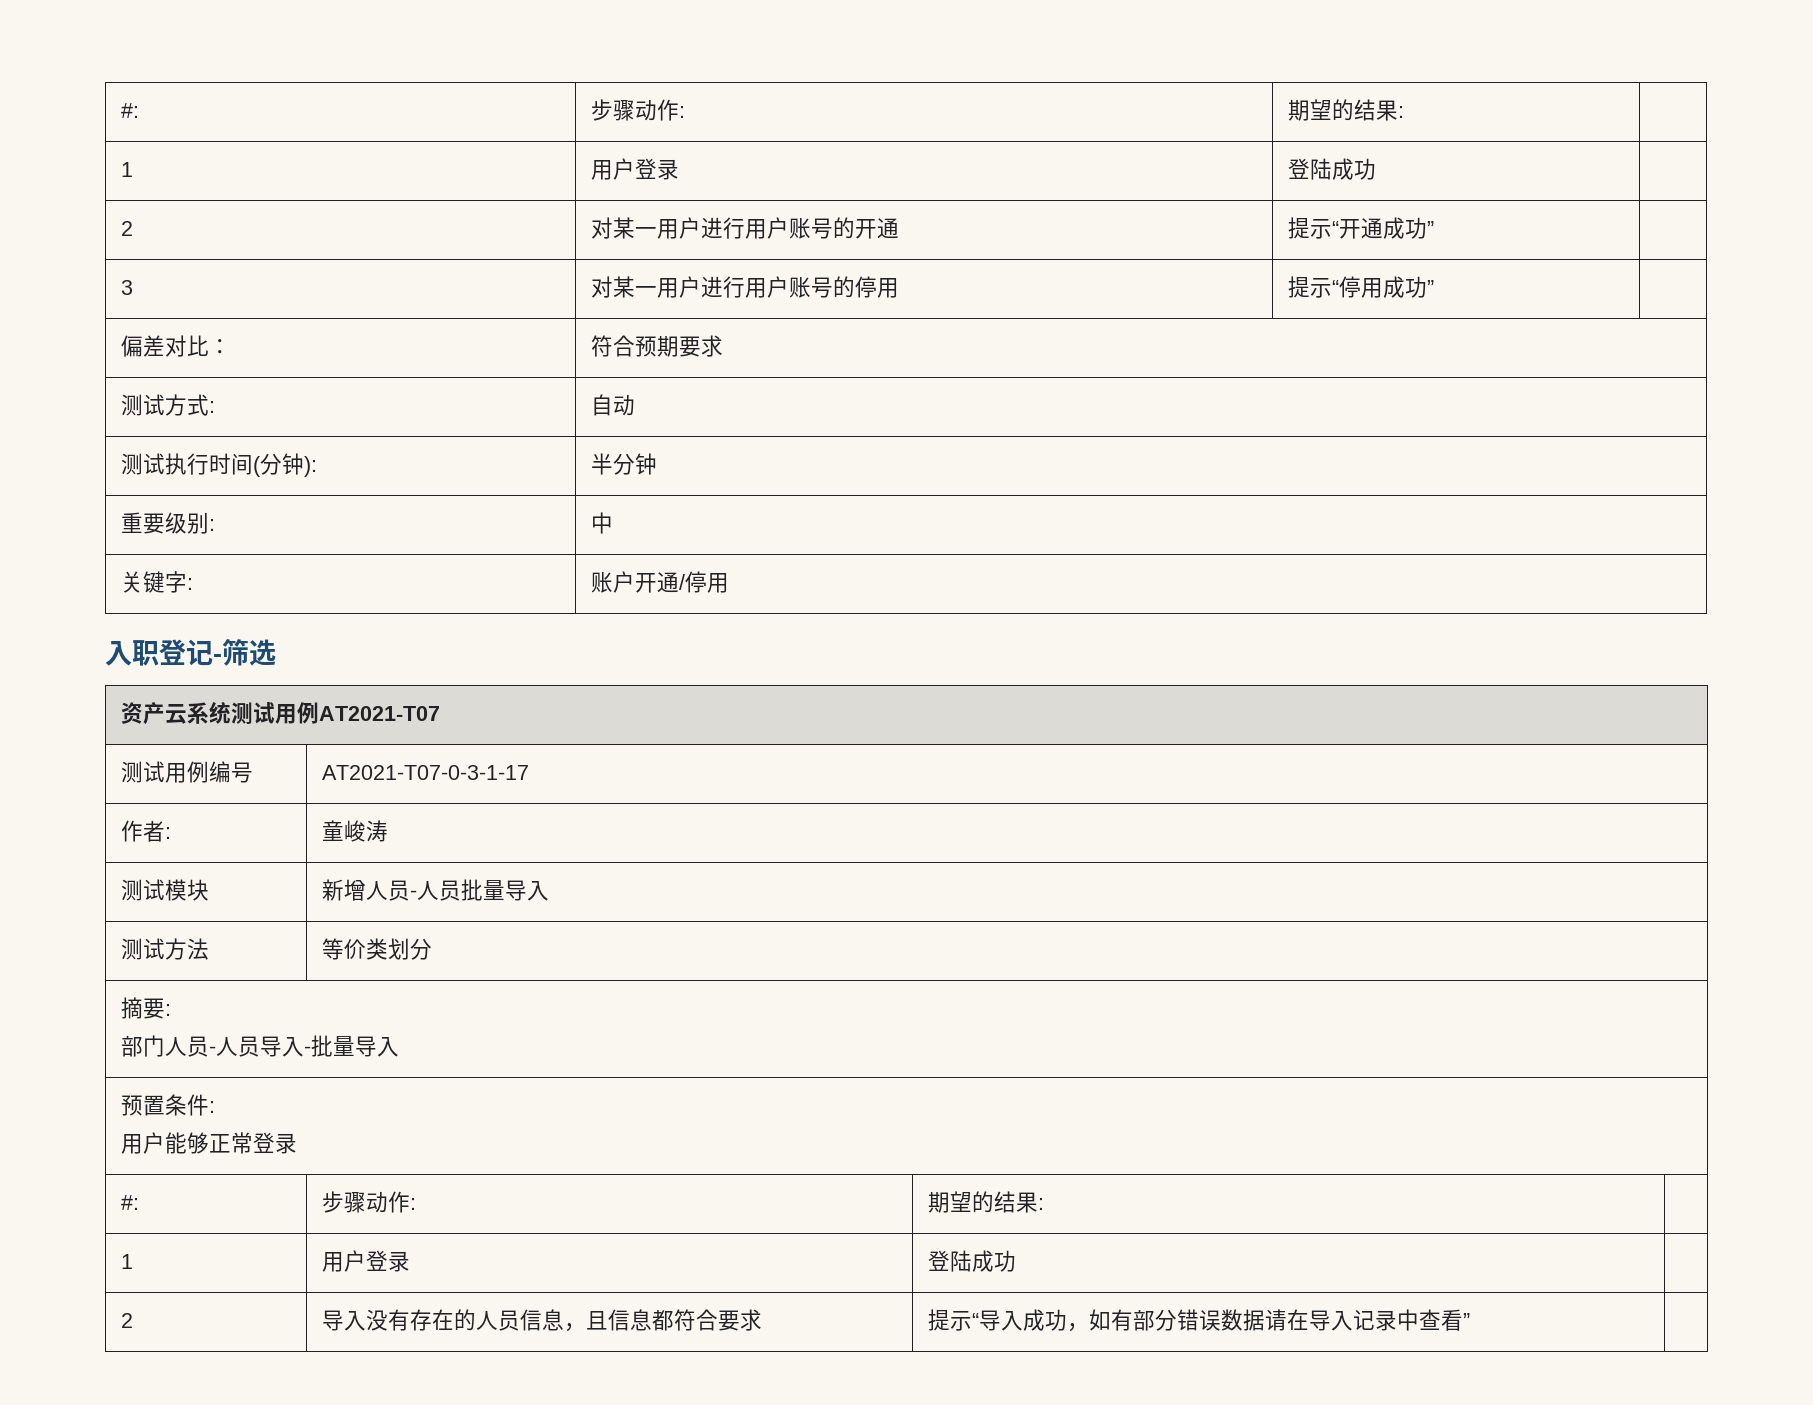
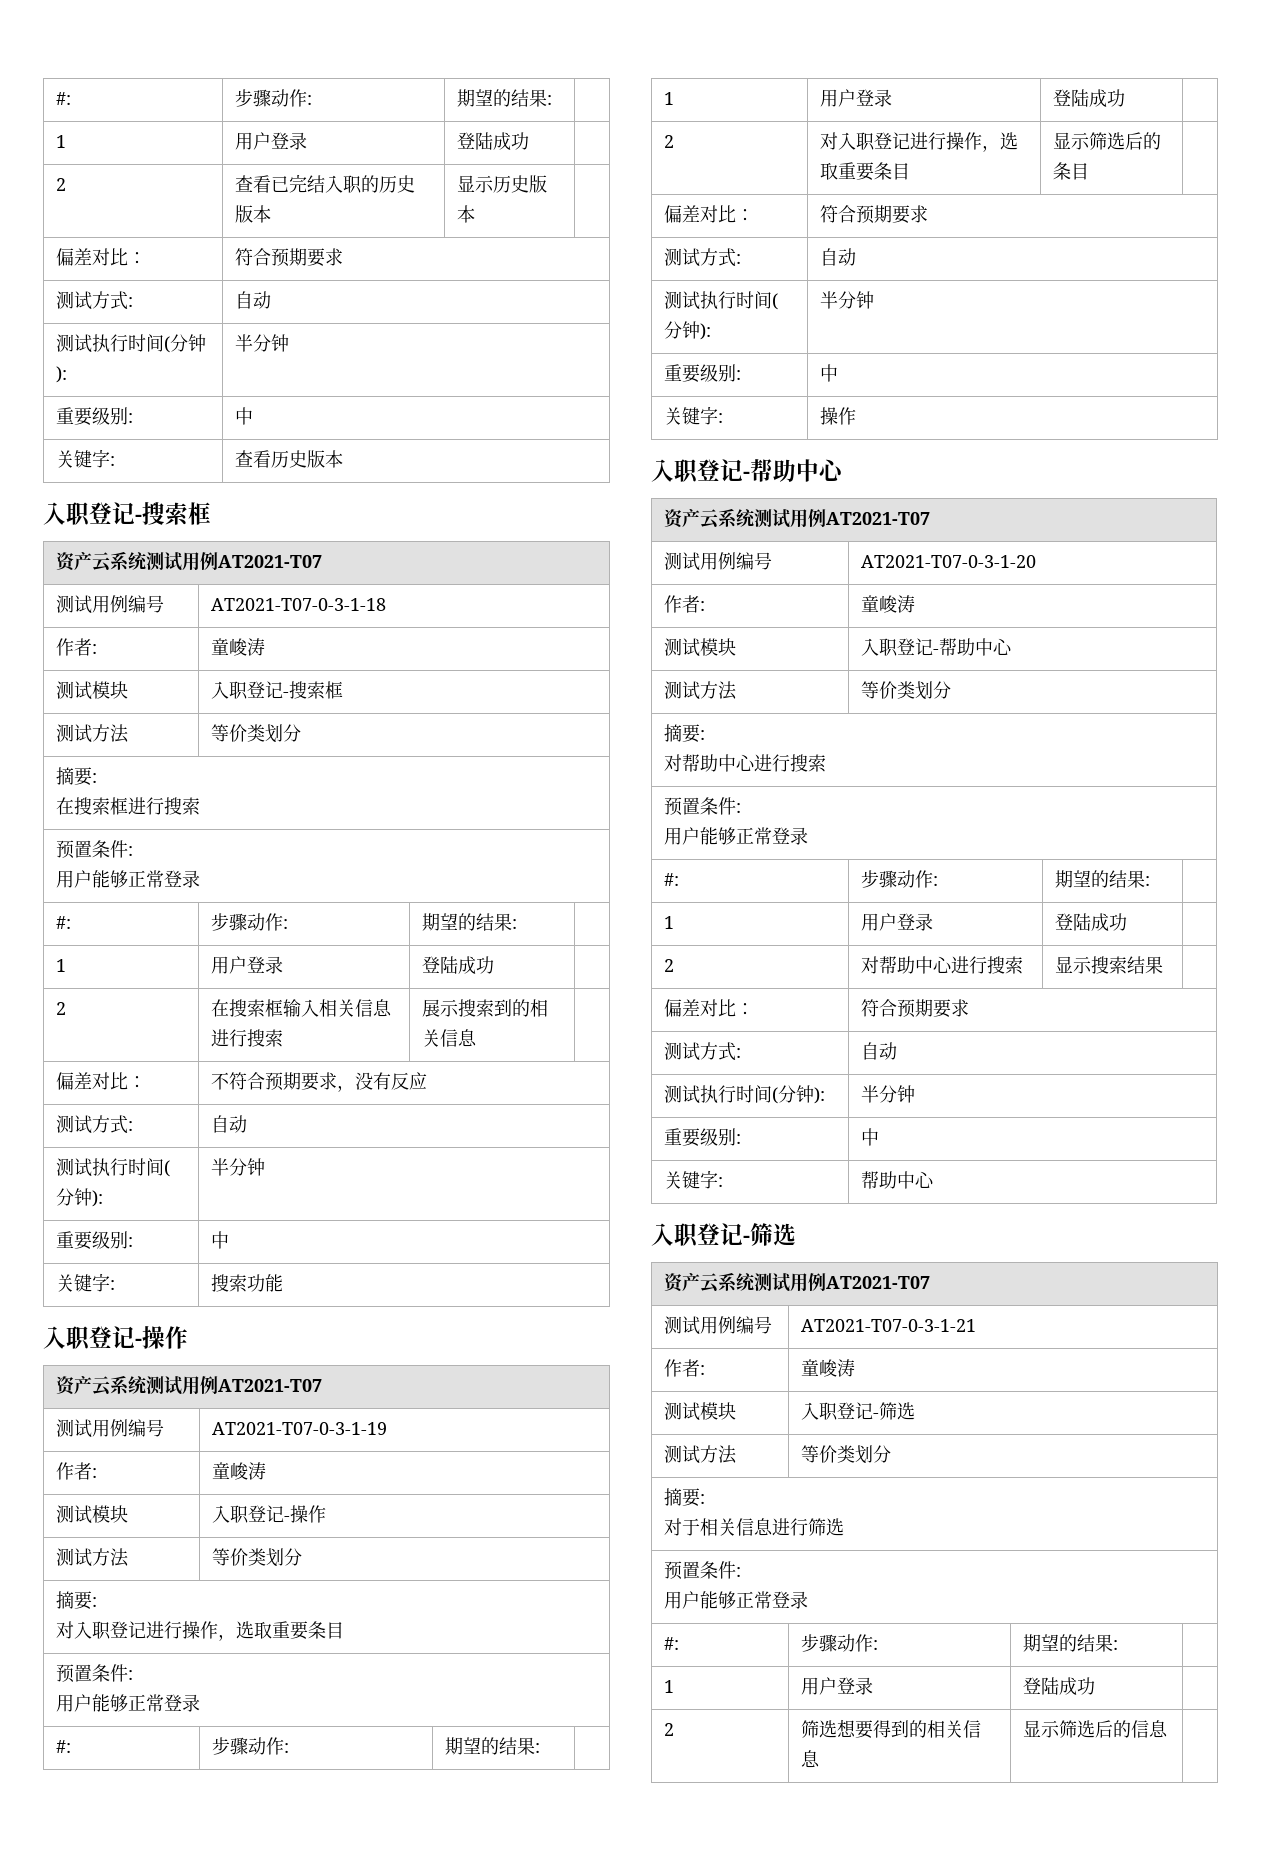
- 2 | 对某一用户进行用户账号的开通 | 提示“开通成功” |
- 3 | 对某一用户进行用户账号的停用 | 提示“停用成功” |
+ 2 | 查看已完结入职的历史版本 | 显示历史版本 |
- 关键字: | 账户开通/停用
- 入职登记-筛选
+ 关键字: | 查看历史版本
+ 入职登记-搜索框
  资产云系统测试用例AT2021-T07
- 测试用例编号 | AT2021-T07-0-3-1-17
+ 测试用例编号 | AT2021-T07-0-3-1-18
  作者: | 童峻涛
- 测试模块 | 新增人员-人员批量导入
+ 测试模块 | 入职登记-搜索框
  测试方法 | 等价类划分
  摘要:
- 部门人员-人员导入-批量导入
+ 在搜索框进行搜索
- 2 | 导入没有存在的人员信息，且信息都符合要求 | 提示“导入成功，如有部分错误数据请在导入记录中查看” |
+ 2 | 在搜索框输入相关信息进行搜索 | 展示搜索到的相关信息 |
+ 偏差对比： | 不符合预期要求，没有反应
+ 测试方式: | 自动
+ 测试执行时间(分钟): | 半分钟
+ 重要级别: | 中
+ 关键字: | 搜索功能
+ 入职登记-操作
+ 资产云系统测试用例AT2021-T07
+ 测试用例编号 | AT2021-T07-0-3-1-19
+ 作者: | 童峻涛
+ 测试模块 | 入职登记-操作
+ 测试方法 | 等价类划分
+ 摘要:
+ 对入职登记进行操作，选取重要条目
+ 预置条件:
+ 用户能够正常登录
+ #: | 步骤动作: | 期望的结果: |
+ 1 | 用户登录 | 登陆成功 |
+ 2 | 对入职登记进行操作，选取重要条目 | 显示筛选后的条目 |
+ 偏差对比： | 符合预期要求
+ 测试方式: | 自动
+ 测试执行时间(分钟): | 半分钟
+ 重要级别: | 中
+ 关键字: | 操作
+ 入职登记-帮助中心
+ 资产云系统测试用例AT2021-T07
+ 测试用例编号 | AT2021-T07-0-3-1-20
+ 作者: | 童峻涛
+ 测试模块 | 入职登记-帮助中心
+ 测试方法 | 等价类划分
+ 摘要:
+ 对帮助中心进行搜索
+ 预置条件:
+ 用户能够正常登录
+ #: | 步骤动作: | 期望的结果: |
+ 1 | 用户登录 | 登陆成功 |
+ 2 | 对帮助中心进行搜索 | 显示搜索结果 |
+ 偏差对比： | 符合预期要求
+ 测试方式: | 自动
+ 测试执行时间(分钟): | 半分钟
+ 重要级别: | 中
+ 关键字: | 帮助中心
+ 入职登记-筛选
+ 资产云系统测试用例AT2021-T07
+ 测试用例编号 | AT2021-T07-0-3-1-21
+ 作者: | 童峻涛
+ 测试模块 | 入职登记-筛选
+ 测试方法 | 等价类划分
+ 摘要:
+ 对于相关信息进行筛选
+ 预置条件:
+ 用户能够正常登录
+ #: | 步骤动作: | 期望的结果: |
+ 1 | 用户登录 | 登陆成功 |
+ 2 | 筛选想要得到的相关信息 | 显示筛选后的信息 |

